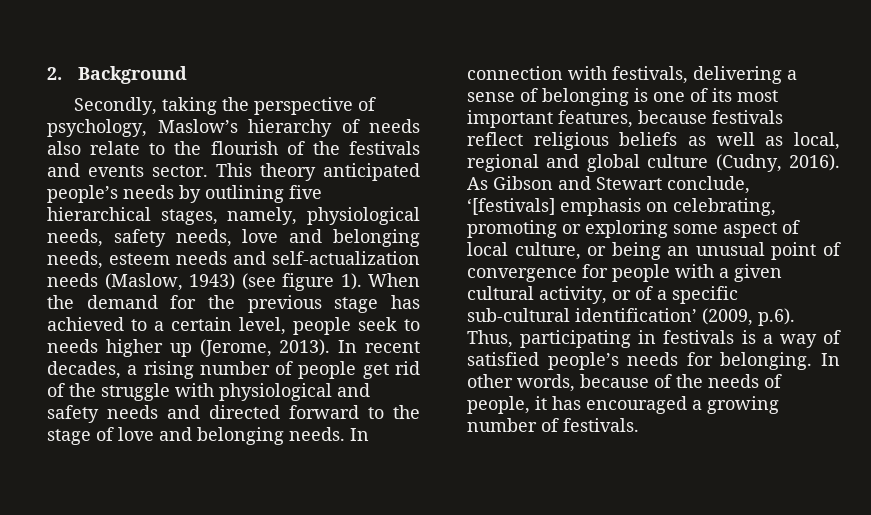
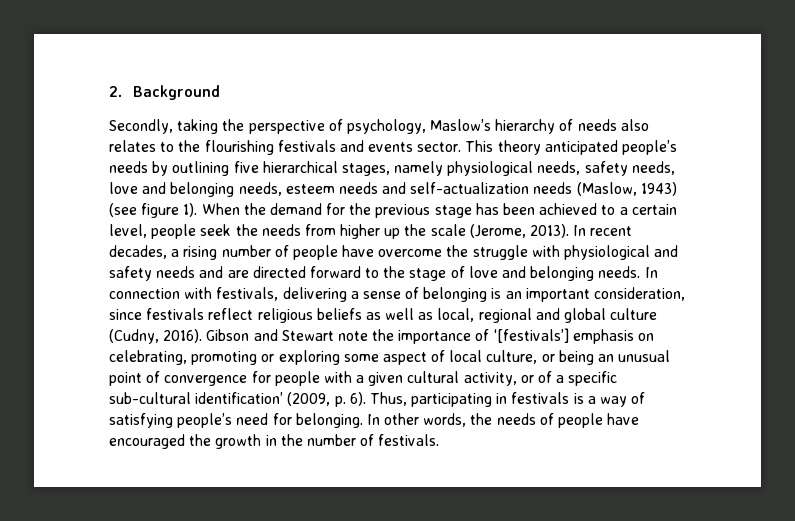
- Secondly, taking the perspective of psychology, Maslow’s hierarchy of needs also relate to the flourish of the festivals and events sector.
+ Secondly, taking the perspective of psychology, Maslow’s hierarchy of needs also relates to the flourishing festivals and events sector.
- This theory anticipated people’s needs by outlining five hierarchical stages, namely, physiological needs, safety needs, love and belonging needs, esteem needs and self-actualization needs (Maslow, 1943) (see figure 1).
+ This theory anticipated people’s needs by outlining five hierarchical stages, namely physiological needs, safety needs, love and belonging needs, esteem needs and self-actualization needs (Maslow, 1943) (see figure 1).
- When the demand for the previous stage has achieved to a certain level, people seek to needs higher up (Jerome, 2013).
+ When the demand for the previous stage has been achieved to a certain level, people seek the needs from higher up the scale (Jerome, 2013).
- In recent decades, a rising number of people get rid of the struggle with physiological and safety needs and directed forward to the stage of love and belonging needs.
+ In recent decades, a rising number of people have overcome the struggle with physiological and safety needs and are directed forward to the stage of love and belonging needs.
- In connection with festivals, delivering a sense of belonging is one of its most important features, because festivals reflect religious beliefs as well as local, regional and global culture (Cudny, 2016).
+ In connection with festivals, delivering a sense of belonging is an important consideration, since festivals reflect religious beliefs as well as local, regional and global culture (Cudny, 2016).
- As Gibson and Stewart conclude, ‘[festivals] emphasis on celebrating, promoting or exploring some aspect of local culture, or being an unusual point of convergence for people with a given cultural activity, or of a specific sub-cultural identification’ (2009, p.6). Thus, participating in festivals is a way of satisfied people’s needs for belonging.
+ Gibson and Stewart note the importance of ‘[festivals’] emphasis on celebrating, promoting or exploring some aspect of local culture, or being an unusual point of convergence for people with a given cultural activity, or of a specific sub-cultural identification’ (2009, p. 6). Thus, participating in festivals is a way of satisfying people’s need for belonging.
- In other words, because of the needs of people, it has encouraged a growing number of festivals.
+ In other words, the needs of people have encouraged the growth in the number of festivals.

